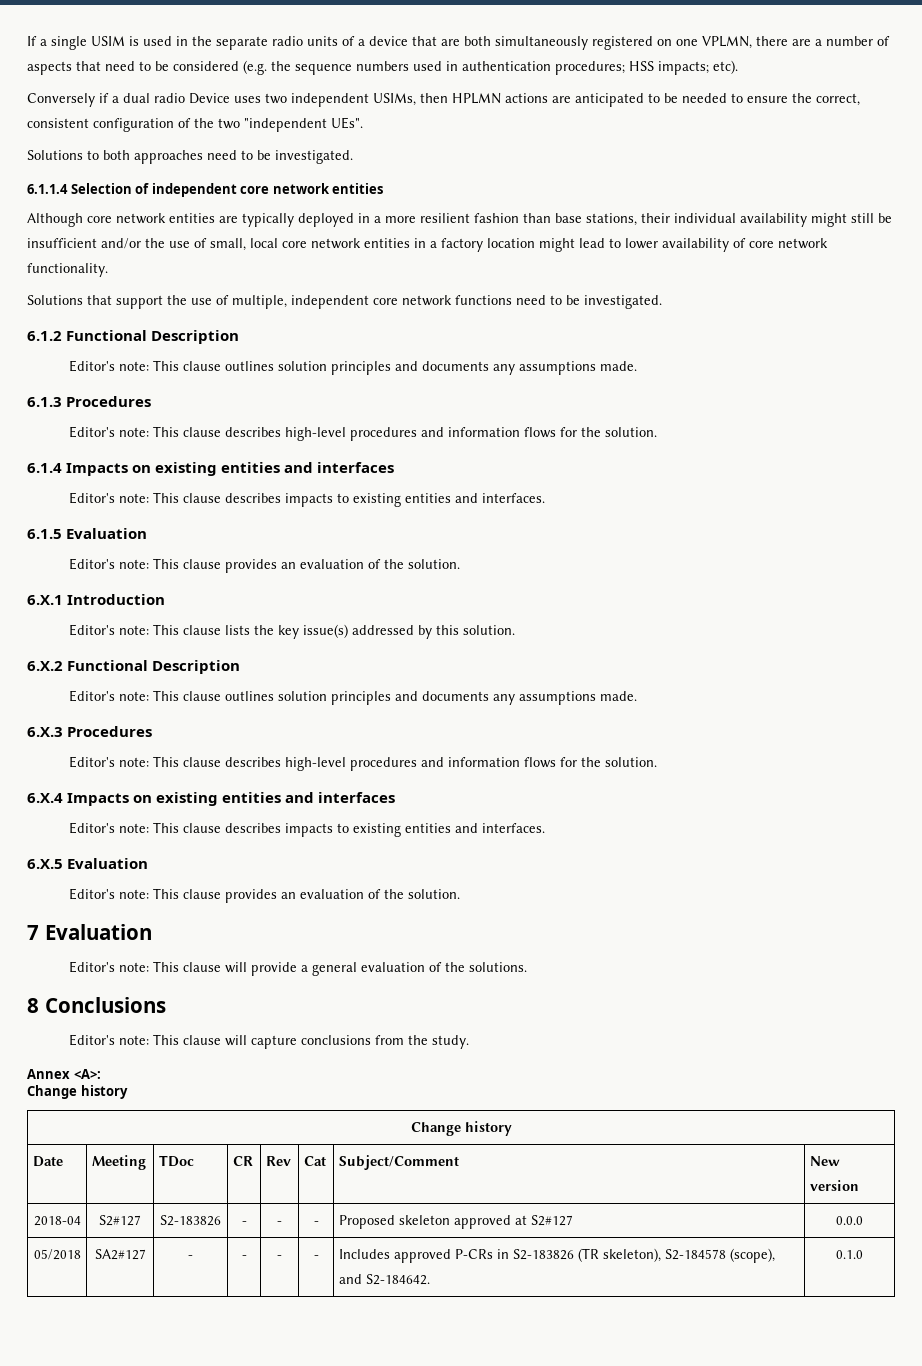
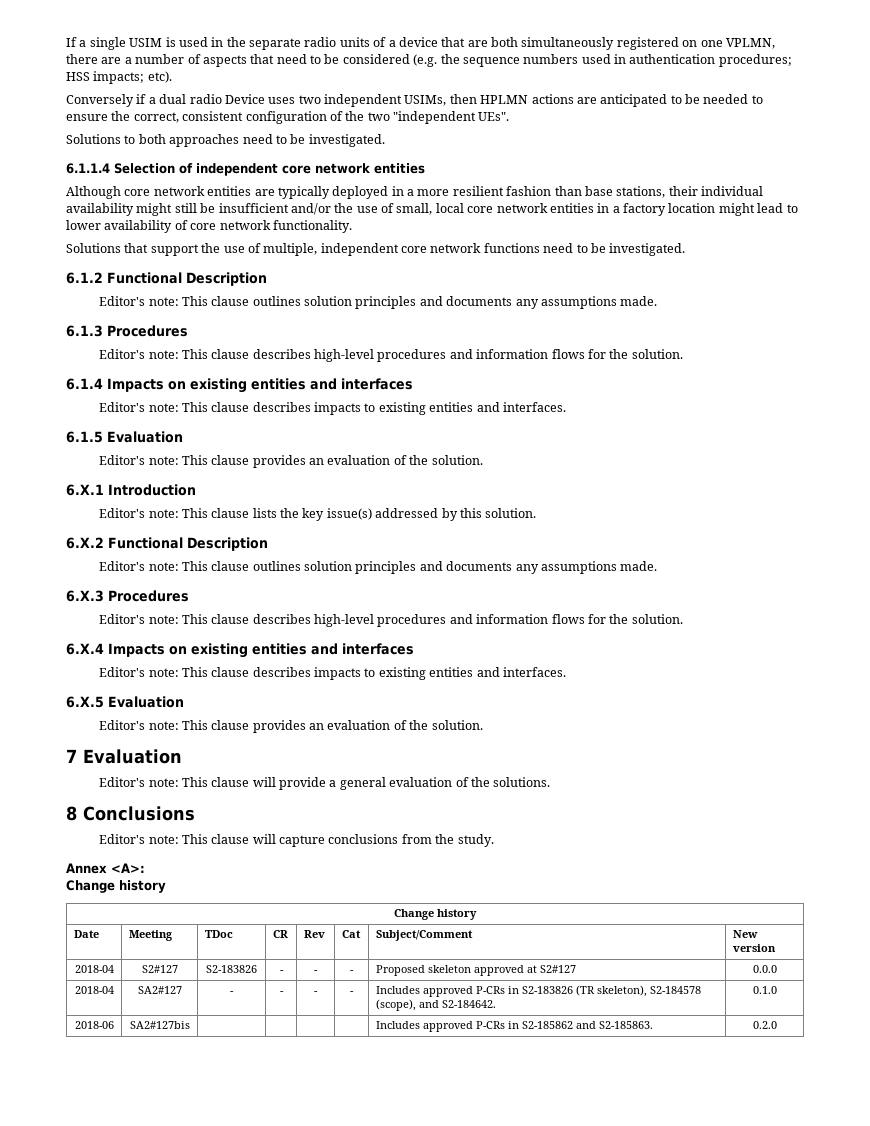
- 05/2018 | SA2#127 | - | - | - | - | Includes approved P-CRs in S2-183826 (TR skeleton), S2-184578 (scope), and S2-184642. | 0.1.0
+ 2018-04 | SA2#127 | - | - | - | - | Includes approved P-CRs in S2-183826 (TR skeleton), S2-184578 (scope), and S2-184642. | 0.1.0
+ 2018-06 | SA2#127bis | | | | | Includes approved P-CRs in S2-185862 and S2-185863. | 0.2.0

